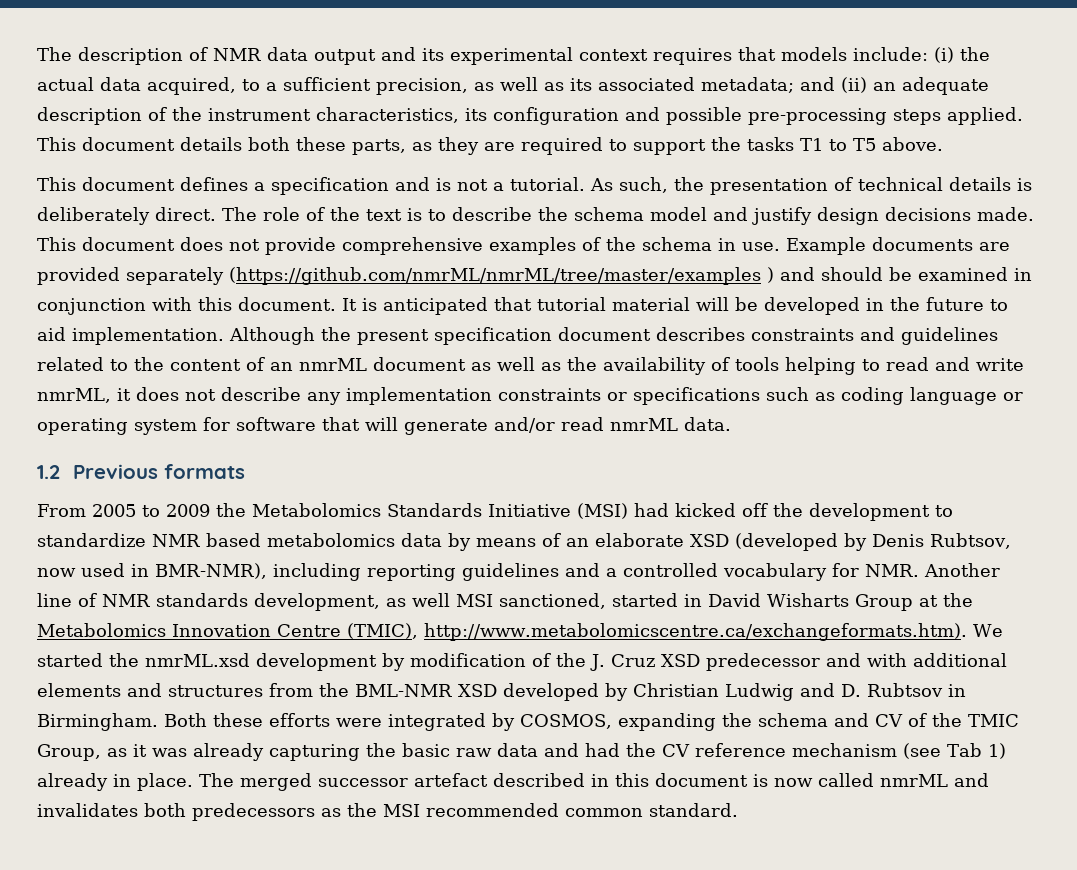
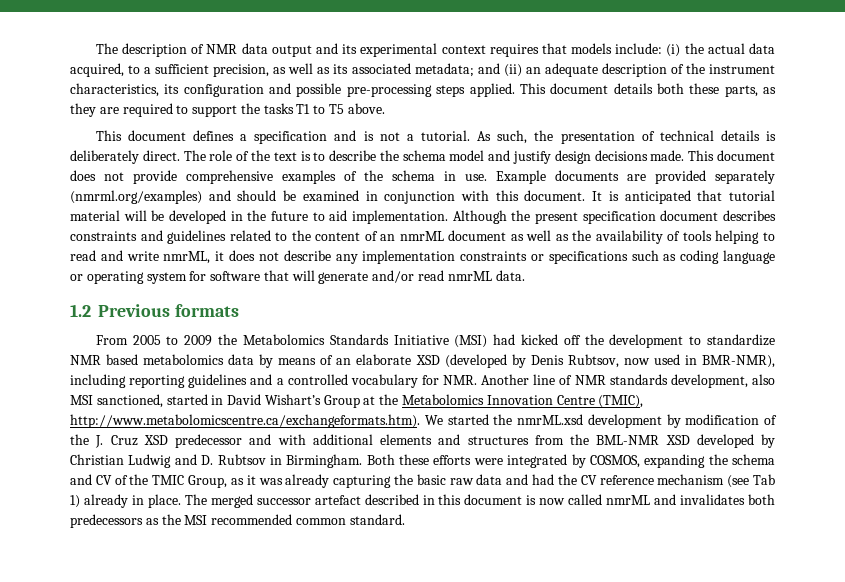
- Example documents are provided separately (https://github.com/nmrML/nmrML/tree/master/examples ) and should be examined in conjunction with this document.
+ Example documents are provided separately (nmrml.org/examples) and should be examined in conjunction with this document.
- From 2005 to 2009 the Metabolomics Standards Initiative (MSI) had kicked off the development to standardize NMR based metabolomics data by means of an elaborate XSD (developed by Denis Rubtsov, now used in BMR-NMR), including reporting guidelines and a controlled vocabulary for NMR. Another line of NMR standards development, as well MSI sanctioned, started in David Wisharts Group at the Metabolomics Innovation Centre (TMIC), http://www.metabolomicscentre.ca/exchangeformats.htm). We started the nmrML.xsd development by modification of the J. Cruz XSD predecessor and with additional elements and structures from the BML-NMR XSD developed by Christian Ludwig and D. Rubtsov in Birmingham.
+ From 2005 to 2009 the Metabolomics Standards Initiative (MSI) had kicked off the development to standardize NMR based metabolomics data by means of an elaborate XSD (developed by Denis Rubtsov, now used in BMR-NMR), including reporting guidelines and a controlled vocabulary for NMR. Another line of NMR standards development, also MSI sanctioned, started in David Wishart’s Group at the Metabolomics Innovation Centre (TMIC), http://www.metabolomicscentre.ca/exchangeformats.htm). We started the nmrML.xsd development by modification of the J. Cruz XSD predecessor and with additional elements and structures from the BML-NMR XSD developed by Christian Ludwig and D. Rubtsov in Birmingham.

